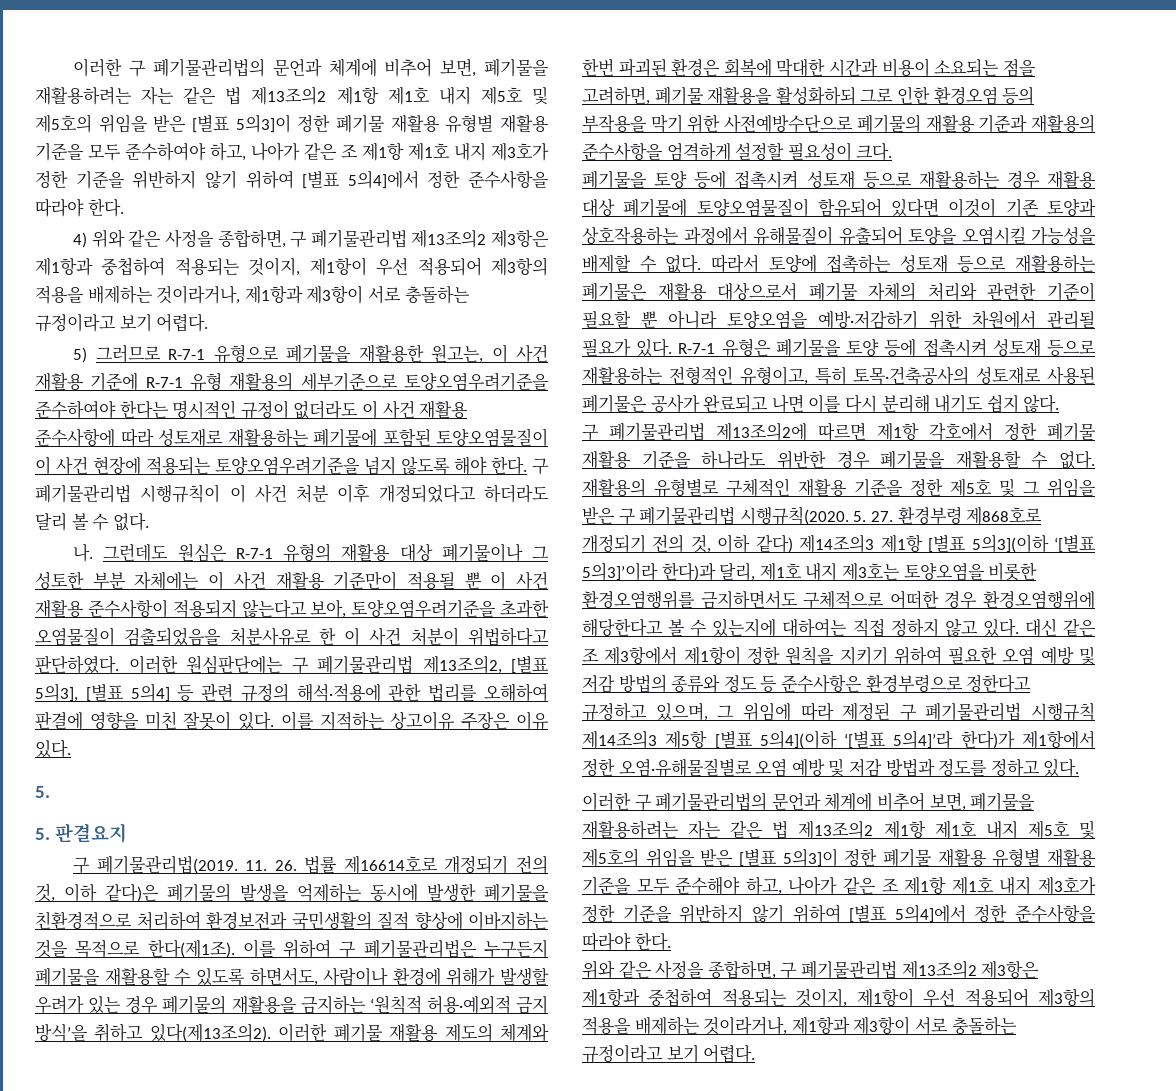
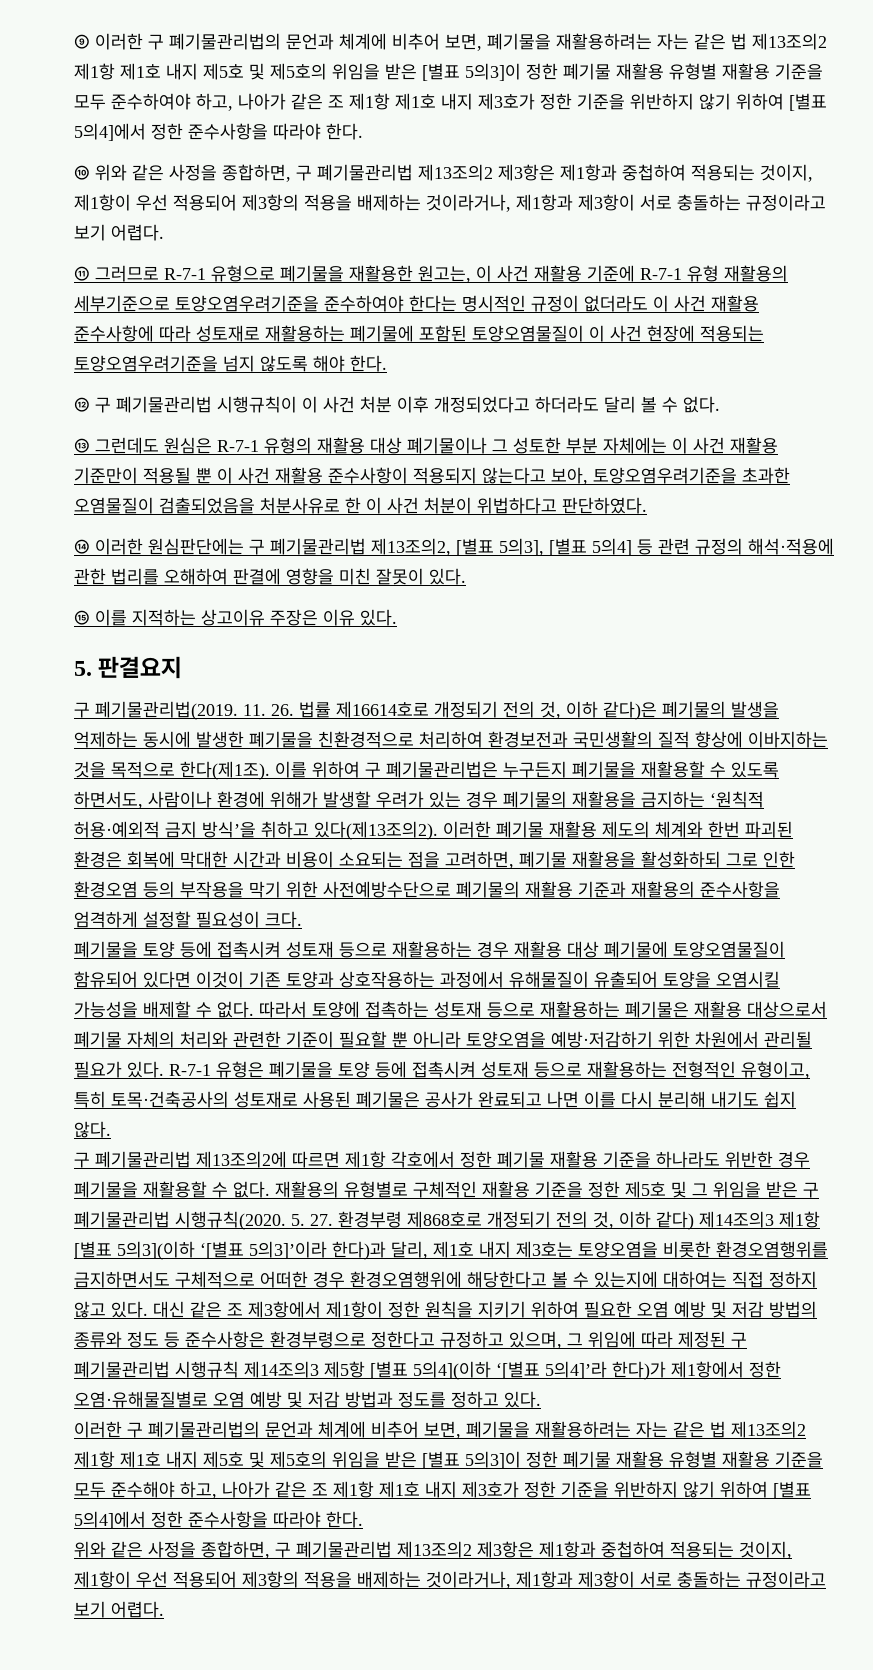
- 이러한 구 폐기물관리법의 문언과 체계에 비추어 보면, 폐기물을 재활용하려는 자는 같은 법 제13조의2 제1항 제1호 내지 제5호 및 제5호의 위임을 받은 [별표 5의3]이 정한 폐기물 재활용 유형별 재활용 기준을 모두 준수하여야 하고, 나아가 같은 조 제1항 제1호 내지 제3호가 정한 기준을 위반하지 않기 위하여 [별표 5의4]에서 정한 준수사항을 따라야 한다.
+ ⑨ 이러한 구 폐기물관리법의 문언과 체계에 비추어 보면, 폐기물을 재활용하려는 자는 같은 법 제13조의2 제1항 제1호 내지 제5호 및 제5호의 위임을 받은 [별표 5의3]이 정한 폐기물 재활용 유형별 재활용 기준을 모두 준수하여야 하고, 나아가 같은 조 제1항 제1호 내지 제3호가 정한 기준을 위반하지 않기 위하여 [별표 5의4]에서 정한 준수사항을 따라야 한다.
- 4) 위와 같은 사정을 종합하면, 구 폐기물관리법 제13조의2 제3항은 제1항과 중첩하여 적용되는 것이지, 제1항이 우선 적용되어 제3항의 적용을 배제하는 것이라거나, 제1항과 제3항이 서로 충돌하는 규정이라고 보기 어렵다.
+ ⑩ 위와 같은 사정을 종합하면, 구 폐기물관리법 제13조의2 제3항은 제1항과 중첩하여 적용되는 것이지, 제1항이 우선 적용되어 제3항의 적용을 배제하는 것이라거나, 제1항과 제3항이 서로 충돌하는 규정이라고 보기 어렵다.
- 5) 그러므로 R-7-1 유형으로 폐기물을 재활용한 원고는, 이 사건 재활용 기준에 R-7-1 유형 재활용의 세부기준으로 토양오염우려기준을 준수하여야 한다는 명시적인 규정이 없더라도 이 사건 재활용 준수사항에 따라 성토재로 재활용하는 폐기물에 포함된 토양오염물질이 이 사건 현장에 적용되는 토양오염우려기준을 넘지 않도록 해야 한다. 구 폐기물관리법 시행규칙이 이 사건 처분 이후 개정되었다고 하더라도 달리 볼 수 없다.
+ ⑪ 그러므로 R-7-1 유형으로 폐기물을 재활용한 원고는, 이 사건 재활용 기준에 R-7-1 유형 재활용의 세부기준으로 토양오염우려기준을 준수하여야 한다는 명시적인 규정이 없더라도 이 사건 재활용 준수사항에 따라 성토재로 재활용하는 폐기물에 포함된 토양오염물질이 이 사건 현장에 적용되는 토양오염우려기준을 넘지 않도록 해야 한다.
+ ⑫ 구 폐기물관리법 시행규칙이 이 사건 처분 이후 개정되었다고 하더라도 달리 볼 수 없다.
- 나. 그런데도 원심은 R-7-1 유형의 재활용 대상 폐기물이나 그 성토한 부분 자체에는 이 사건 재활용 기준만이 적용될 뿐 이 사건 재활용 준수사항이 적용되지 않는다고 보아, 토양오염우려기준을 초과한 오염물질이 검출되었음을 처분사유로 한 이 사건 처분이 위법하다고 판단하였다. 이러한 원심판단에는 구 폐기물관리법 제13조의2, [별표 5의3], [별표 5의4] 등 관련 규정의 해석·적용에 관한 법리를 오해하여 판결에 영향을 미친 잘못이 있다. 이를 지적하는 상고이유 주장은 이유 있다.
- 5.
+ ⑬ 그런데도 원심은 R-7-1 유형의 재활용 대상 폐기물이나 그 성토한 부분 자체에는 이 사건 재활용 기준만이 적용될 뿐 이 사건 재활용 준수사항이 적용되지 않는다고 보아, 토양오염우려기준을 초과한 오염물질이 검출되었음을 처분사유로 한 이 사건 처분이 위법하다고 판단하였다.
+ ⑭ 이러한 원심판단에는 구 폐기물관리법 제13조의2, [별표 5의3], [별표 5의4] 등 관련 규정의 해석·적용에 관한 법리를 오해하여 판결에 영향을 미친 잘못이 있다.
+ ⑮ 이를 지적하는 상고이유 주장은 이유 있다.

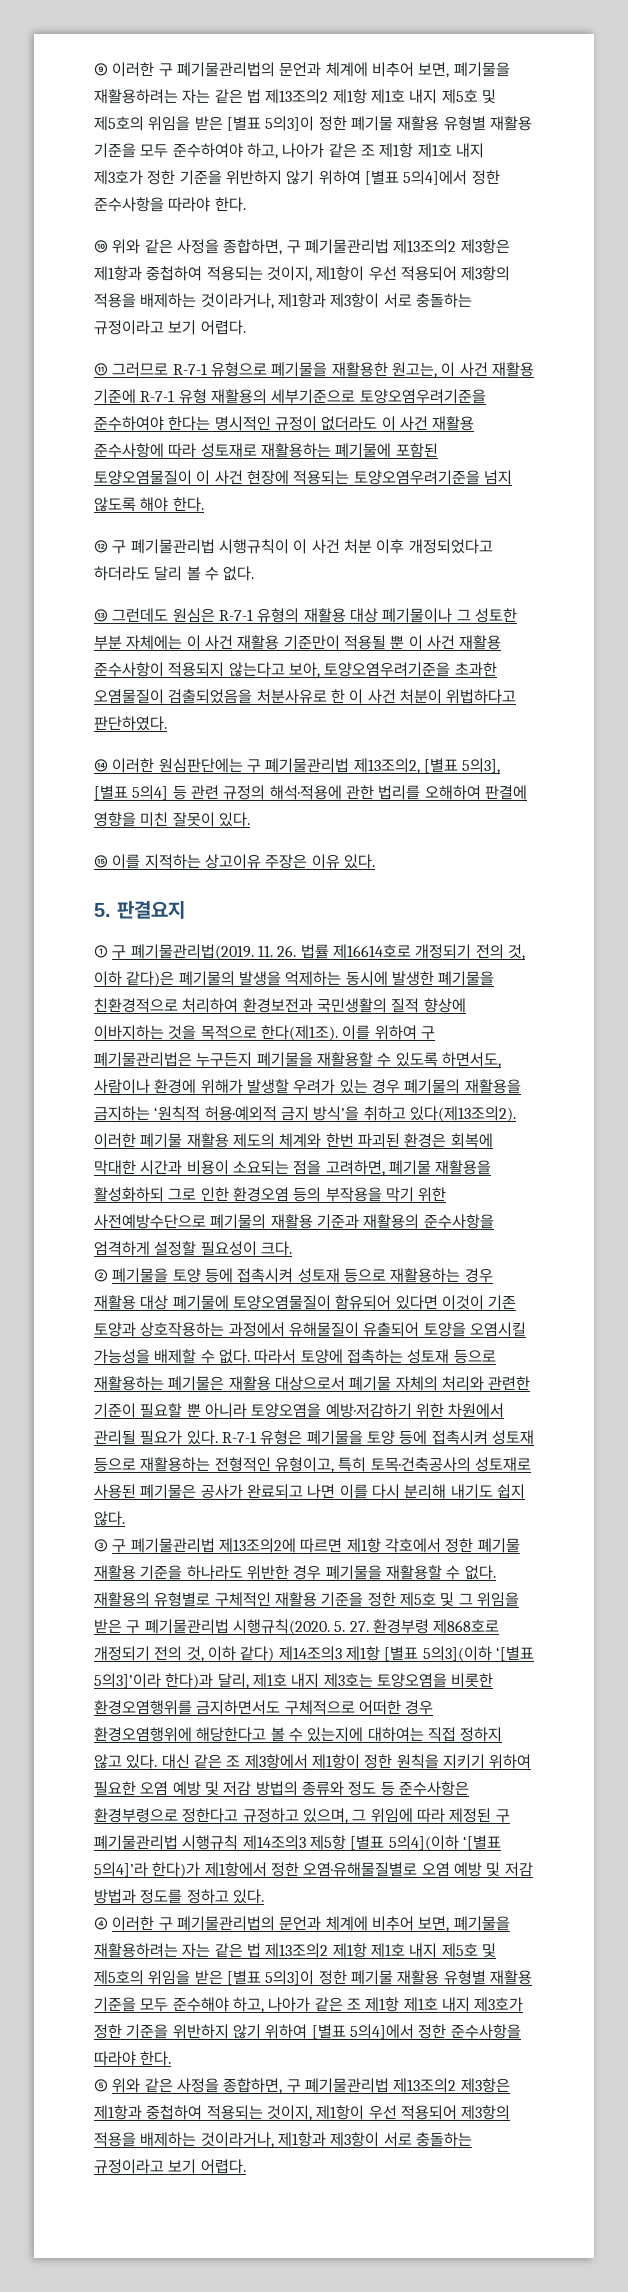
- 구 폐기물관리법(2019.
+ ① 구 폐기물관리법(2019.
- 폐기물을 토양 등에 접촉시켜 성토재 등으로 재활용하는 경우 재활용 대상 폐기물에 토양오염물질이 함유되어 있다면 이것이 기존 토양과 상호작용하는 과정에서 유해물질이 유출되어 토양을 오염시킬 가능성을 배제할 수 없다.
+ ② 폐기물을 토양 등에 접촉시켜 성토재 등으로 재활용하는 경우 재활용 대상 폐기물에 토양오염물질이 함유되어 있다면 이것이 기존 토양과 상호작용하는 과정에서 유해물질이 유출되어 토양을 오염시킬 가능성을 배제할 수 없다.
- 구 폐기물관리법 제13조의2에 따르면 제1항 각호에서 정한 폐기물 재활용 기준을 하나라도 위반한 경우 폐기물을 재활용할 수 없다.
+ ③ 구 폐기물관리법 제13조의2에 따르면 제1항 각호에서 정한 폐기물 재활용 기준을 하나라도 위반한 경우 폐기물을 재활용할 수 없다.
- 이러한 구 폐기물관리법의 문언과 체계에 비추어 보면, 폐기물을 재활용하려는 자는 같은 법 제13조의2 제1항 제1호 내지 제5호 및 제5호의 위임을 받은 [별표 5의3]이 정한 폐기물 재활용 유형별 재활용 기준을 모두 준수해야 하고, 나아가 같은 조 제1항 제1호 내지 제3호가 정한 기준을 위반하지 않기 위하여 [별표 5의4]에서 정한 준수사항을 따라야 한다.
- 위와 같은 사정을 종합하면, 구 폐기물관리법 제13조의2 제3항은 제1항과 중첩하여 적용되는 것이지, 제1항이 우선 적용되어 제3항의 적용을 배제하는 것이라거나, 제1항과 제3항이 서로 충돌하는 규정이라고 보기 어렵다.
+ ④ 이러한 구 폐기물관리법의 문언과 체계에 비추어 보면, 폐기물을 재활용하려는 자는 같은 법 제13조의2 제1항 제1호 내지 제5호 및 제5호의 위임을 받은 [별표 5의3]이 정한 폐기물 재활용 유형별 재활용 기준을 모두 준수해야 하고, 나아가 같은 조 제1항 제1호 내지 제3호가 정한 기준을 위반하지 않기 위하여 [별표 5의4]에서 정한 준수사항을 따라야 한다.
+ ⑤ 위와 같은 사정을 종합하면, 구 폐기물관리법 제13조의2 제3항은 제1항과 중첩하여 적용되는 것이지, 제1항이 우선 적용되어 제3항의 적용을 배제하는 것이라거나, 제1항과 제3항이 서로 충돌하는 규정이라고 보기 어렵다.

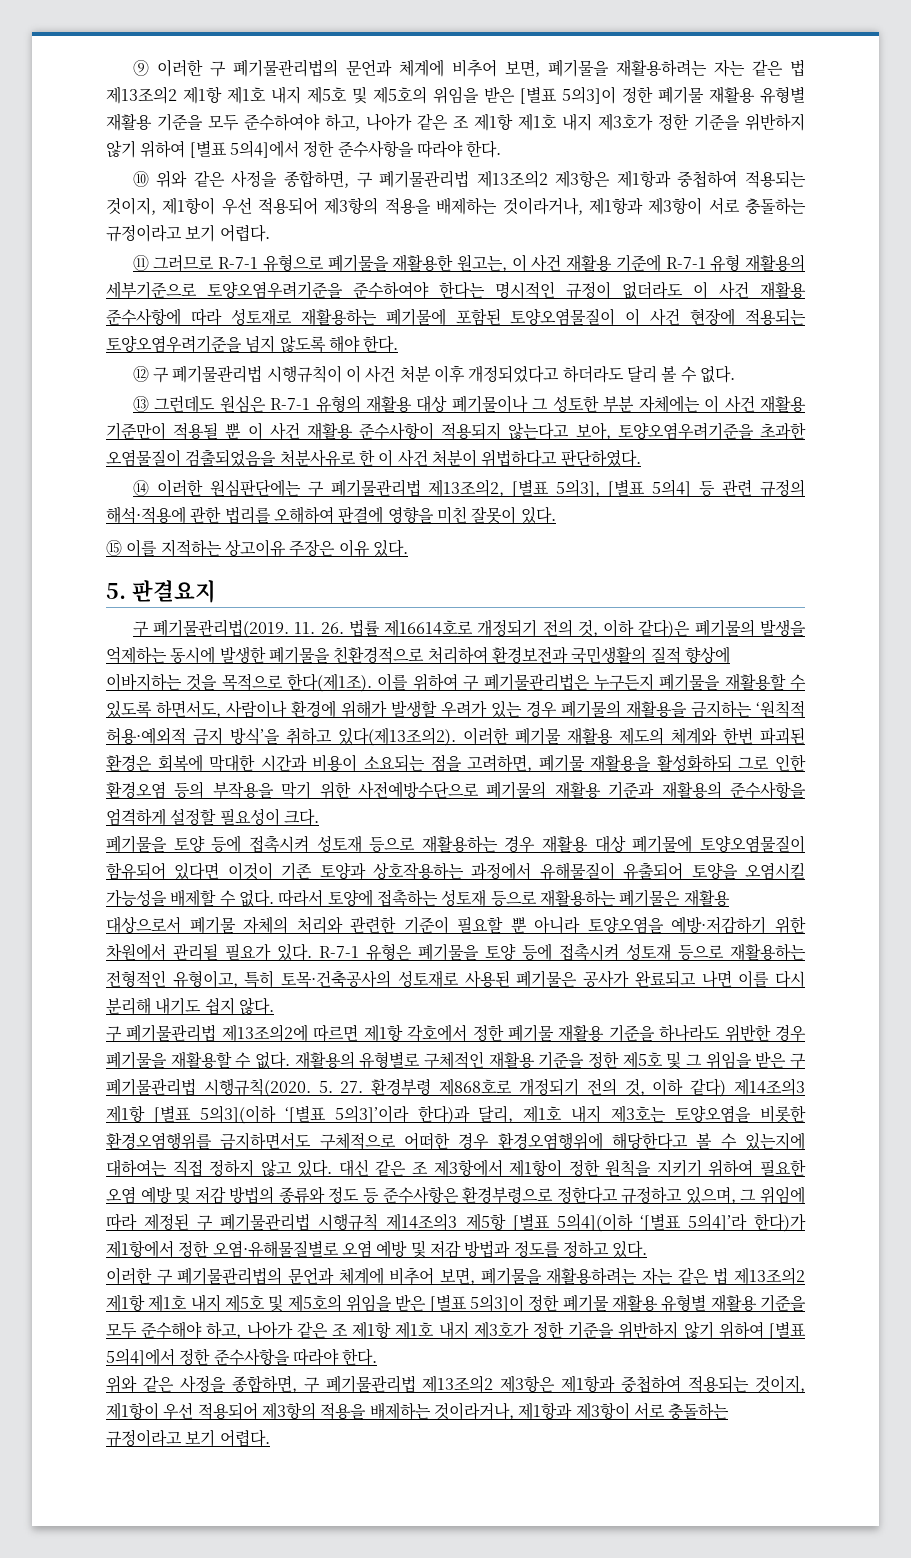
- ① 구 폐기물관리법(2019.
+ 구 폐기물관리법(2019.
- ② 폐기물을 토양 등에 접촉시켜 성토재 등으로 재활용하는 경우 재활용 대상 폐기물에 토양오염물질이 함유되어 있다면 이것이 기존 토양과 상호작용하는 과정에서 유해물질이 유출되어 토양을 오염시킬 가능성을 배제할 수 없다.
+ 폐기물을 토양 등에 접촉시켜 성토재 등으로 재활용하는 경우 재활용 대상 폐기물에 토양오염물질이 함유되어 있다면 이것이 기존 토양과 상호작용하는 과정에서 유해물질이 유출되어 토양을 오염시킬 가능성을 배제할 수 없다.
- ③ 구 폐기물관리법 제13조의2에 따르면 제1항 각호에서 정한 폐기물 재활용 기준을 하나라도 위반한 경우 폐기물을 재활용할 수 없다.
+ 구 폐기물관리법 제13조의2에 따르면 제1항 각호에서 정한 폐기물 재활용 기준을 하나라도 위반한 경우 폐기물을 재활용할 수 없다.
- ④ 이러한 구 폐기물관리법의 문언과 체계에 비추어 보면, 폐기물을 재활용하려는 자는 같은 법 제13조의2 제1항 제1호 내지 제5호 및 제5호의 위임을 받은 [별표 5의3]이 정한 폐기물 재활용 유형별 재활용 기준을 모두 준수해야 하고, 나아가 같은 조 제1항 제1호 내지 제3호가 정한 기준을 위반하지 않기 위하여 [별표 5의4]에서 정한 준수사항을 따라야 한다.
- ⑤ 위와 같은 사정을 종합하면, 구 폐기물관리법 제13조의2 제3항은 제1항과 중첩하여 적용되는 것이지, 제1항이 우선 적용되어 제3항의 적용을 배제하는 것이라거나, 제1항과 제3항이 서로 충돌하는 규정이라고 보기 어렵다.
+ 이러한 구 폐기물관리법의 문언과 체계에 비추어 보면, 폐기물을 재활용하려는 자는 같은 법 제13조의2 제1항 제1호 내지 제5호 및 제5호의 위임을 받은 [별표 5의3]이 정한 폐기물 재활용 유형별 재활용 기준을 모두 준수해야 하고, 나아가 같은 조 제1항 제1호 내지 제3호가 정한 기준을 위반하지 않기 위하여 [별표 5의4]에서 정한 준수사항을 따라야 한다.
+ 위와 같은 사정을 종합하면, 구 폐기물관리법 제13조의2 제3항은 제1항과 중첩하여 적용되는 것이지, 제1항이 우선 적용되어 제3항의 적용을 배제하는 것이라거나, 제1항과 제3항이 서로 충돌하는 규정이라고 보기 어렵다.

